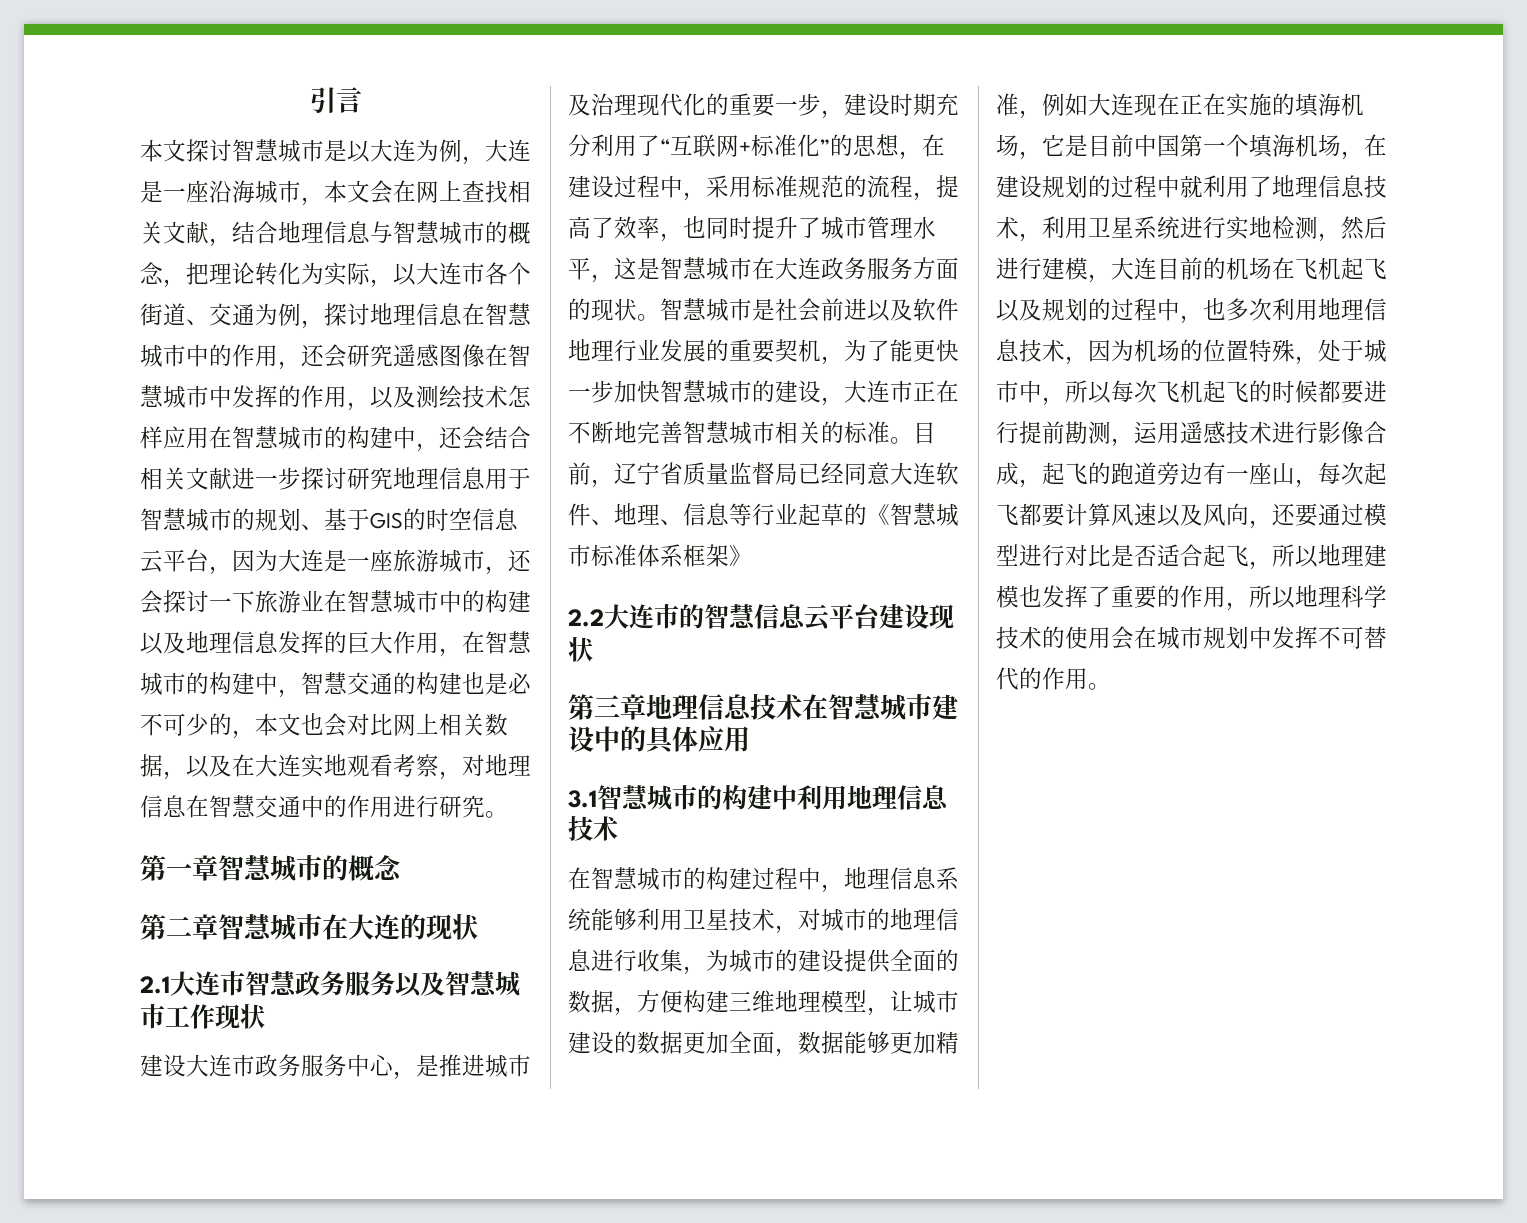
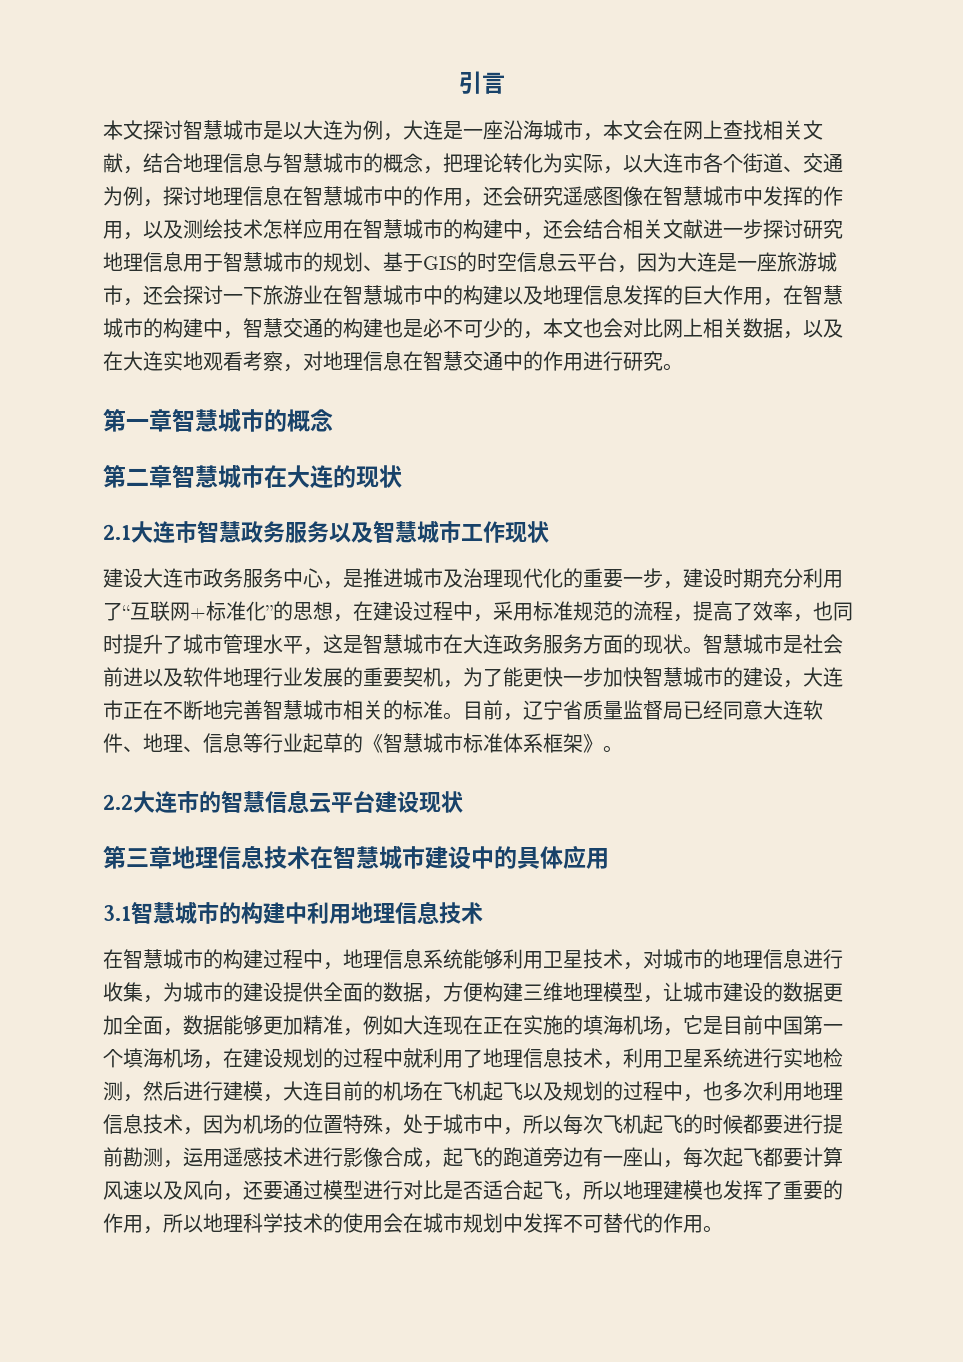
- 目前，辽宁省质量监督局已经同意大连软件、地理、信息等行业起草的《智慧城市标准体系框架》
+ 目前，辽宁省质量监督局已经同意大连软件、地理、信息等行业起草的《智慧城市标准体系框架》。

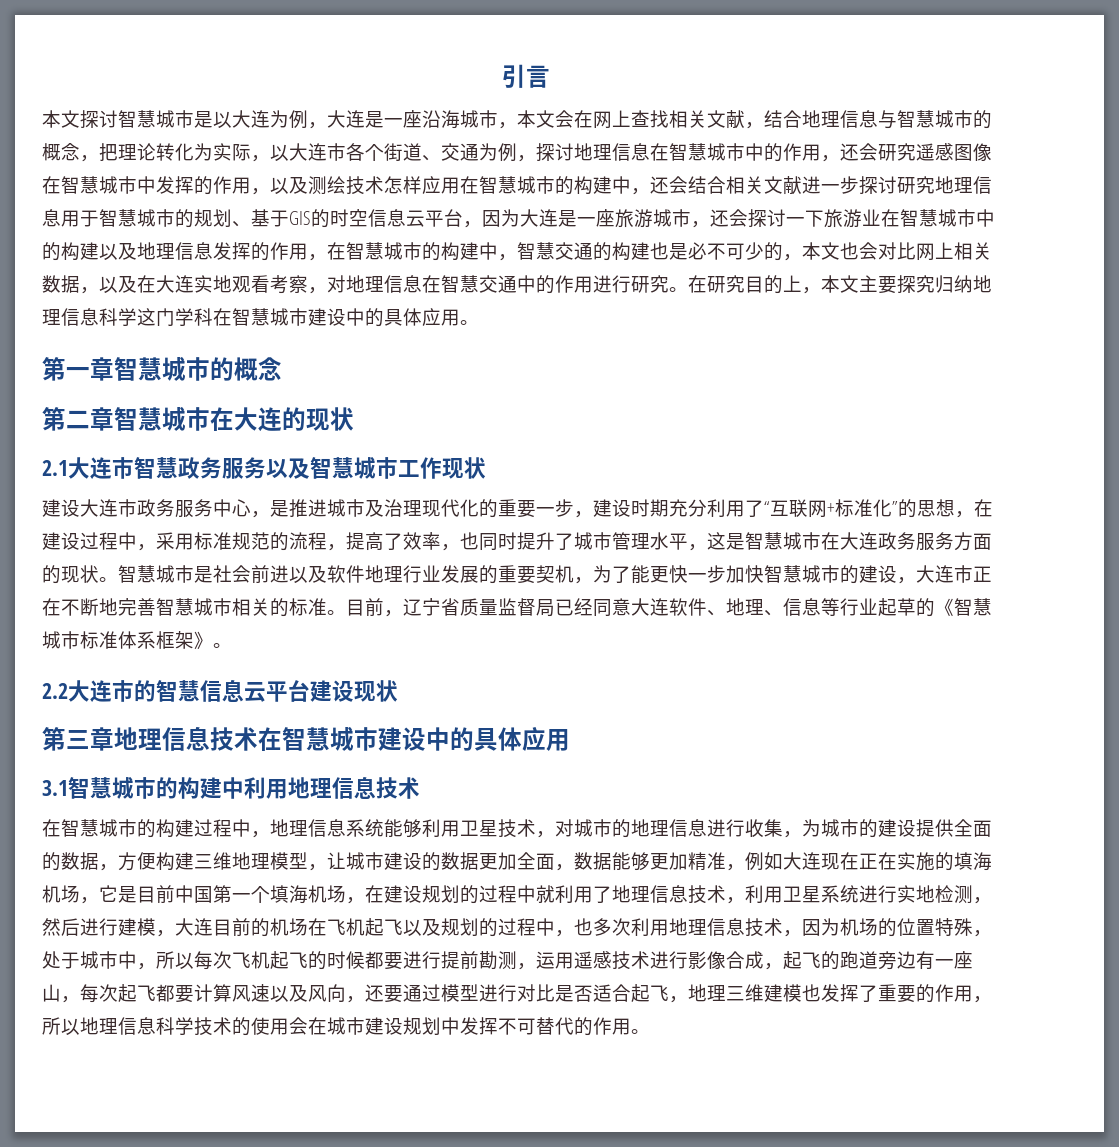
- 本文探讨智慧城市是以大连为例，大连是一座沿海城市，本文会在网上查找相关文献，结合地理信息与智慧城市的概念，把理论转化为实际，以大连市各个街道、交通为例，探讨地理信息在智慧城市中的作用，还会研究遥感图像在智慧城市中发挥的作用，以及测绘技术怎样应用在智慧城市的构建中，还会结合相关文献进一步探讨研究地理信息用于智慧城市的规划、基于GIS的时空信息云平台，因为大连是一座旅游城市，还会探讨一下旅游业在智慧城市中的构建以及地理信息发挥的巨大作用，在智慧城市的构建中，智慧交通的构建也是必不可少的，本文也会对比网上相关数据，以及在大连实地观看考察，对地理信息在智慧交通中的作用进行研究。
+ 本文探讨智慧城市是以大连为例，大连是一座沿海城市，本文会在网上查找相关文献，结合地理信息与智慧城市的概念，把理论转化为实际，以大连市各个街道、交通为例，探讨地理信息在智慧城市中的作用，还会研究遥感图像在智慧城市中发挥的作用，以及测绘技术怎样应用在智慧城市的构建中，还会结合相关文献进一步探讨研究地理信息用于智慧城市的规划、基于GIS的时空信息云平台，因为大连是一座旅游城市，还会探讨一下旅游业在智慧城市中的构建以及地理信息发挥的作用，在智慧城市的构建中，智慧交通的构建也是必不可少的，本文也会对比网上相关数据，以及在大连实地观看考察，对地理信息在智慧交通中的作用进行研究。在研究目的上，本文主要探究归纳地理信息科学这门学科在智慧城市建设中的具体应用。
- 在智慧城市的构建过程中，地理信息系统能够利用卫星技术，对城市的地理信息进行收集，为城市的建设提供全面的数据，方便构建三维地理模型，让城市建设的数据更加全面，数据能够更加精准，例如大连现在正在实施的填海机场，它是目前中国第一个填海机场，在建设规划的过程中就利用了地理信息技术，利用卫星系统进行实地检测，然后进行建模，大连目前的机场在飞机起飞以及规划的过程中，也多次利用地理信息技术，因为机场的位置特殊，处于城市中，所以每次飞机起飞的时候都要进行提前勘测，运用遥感技术进行影像合成，起飞的跑道旁边有一座山，每次起飞都要计算风速以及风向，还要通过模型进行对比是否适合起飞，所以地理建模也发挥了重要的作用，所以地理科学技术的使用会在城市规划中发挥不可替代的作用。
+ 在智慧城市的构建过程中，地理信息系统能够利用卫星技术，对城市的地理信息进行收集，为城市的建设提供全面的数据，方便构建三维地理模型，让城市建设的数据更加全面，数据能够更加精准，例如大连现在正在实施的填海机场，它是目前中国第一个填海机场，在建设规划的过程中就利用了地理信息技术，利用卫星系统进行实地检测，然后进行建模，大连目前的机场在飞机起飞以及规划的过程中，也多次利用地理信息技术，因为机场的位置特殊，处于城市中，所以每次飞机起飞的时候都要进行提前勘测，运用遥感技术进行影像合成，起飞的跑道旁边有一座山，每次起飞都要计算风速以及风向，还要通过模型进行对比是否适合起飞，地理三维建模也发挥了重要的作用，所以地理信息科学技术的使用会在城市建设规划中发挥不可替代的作用。

